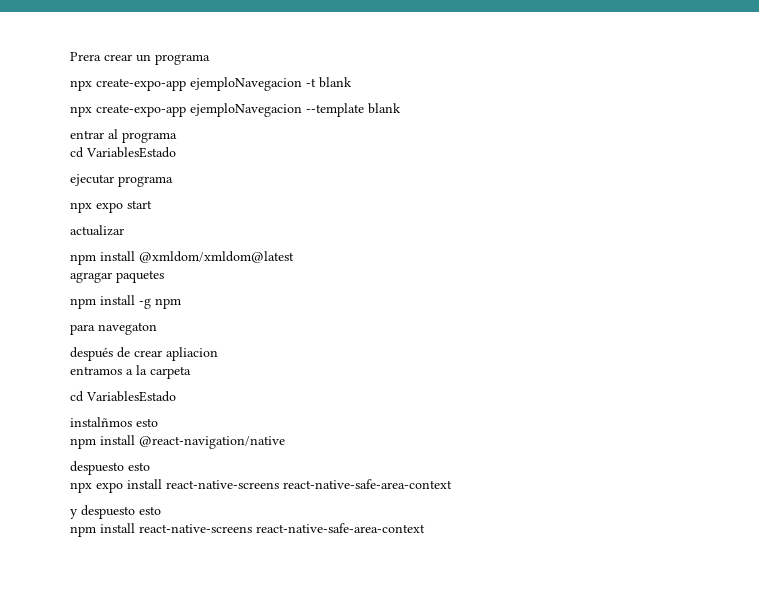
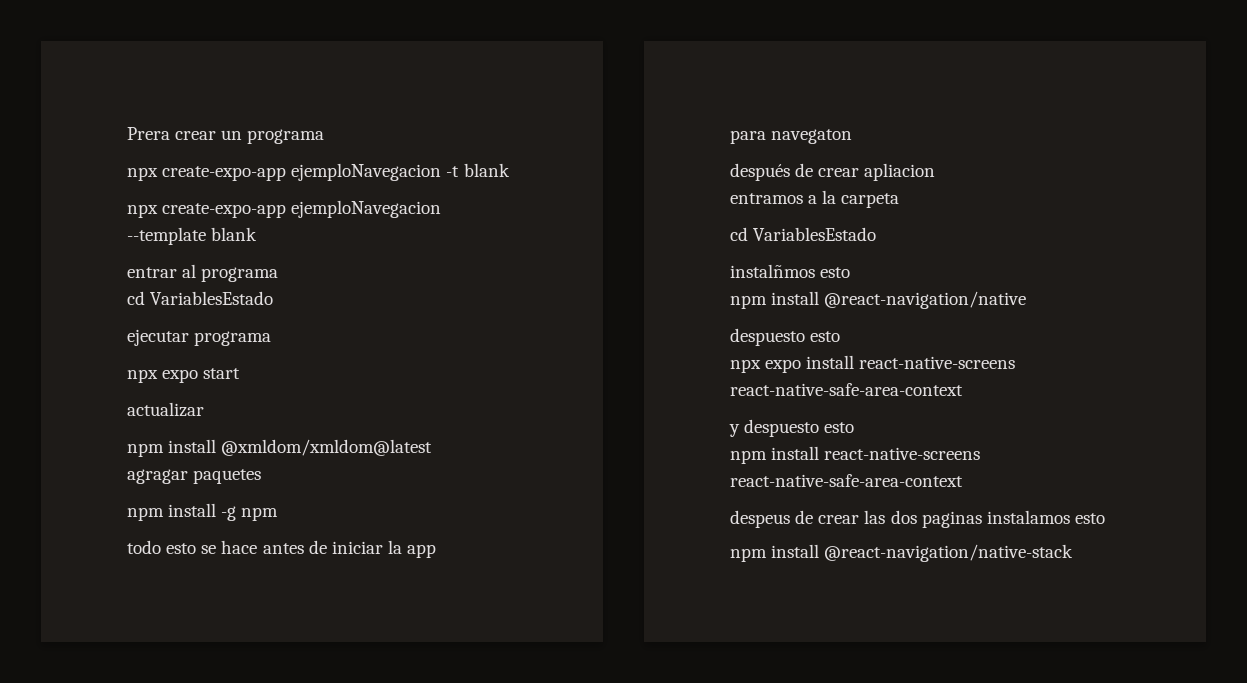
+ todo esto se hace antes de iniciar la app
+ despeus de crear las dos paginas instalamos esto
+ npm install @react-navigation/native-stack

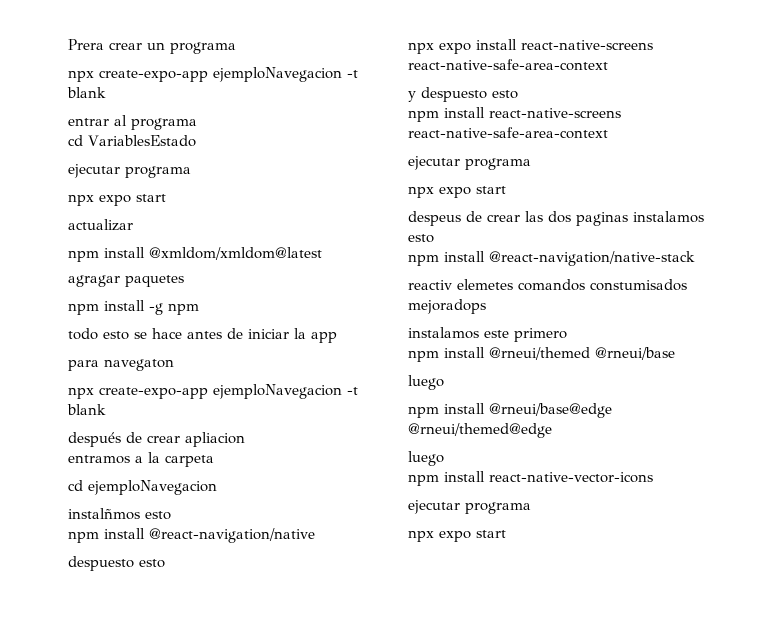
- npx create-expo-app ejemploNavegacion --template blank
  para navegaton
+ npx create-expo-app ejemploNavegacion -t blank
  entramos a la carpeta
- cd VariablesEstado
+ cd ejemploNavegacion
  npm install react-native-screens react-native-safe-area-context
+ ejecutar programa
+ npx expo start
+ reactiv elemetes comandos constumisados mejoradops
+ instalamos este primero
+ npm install @rneui/themed @rneui/base
+ luego
+ npm install @rneui/base@edge @rneui/themed@edge
+ luego
+ npm install react-native-vector-icons
+ ejecutar programa
+ npx expo start

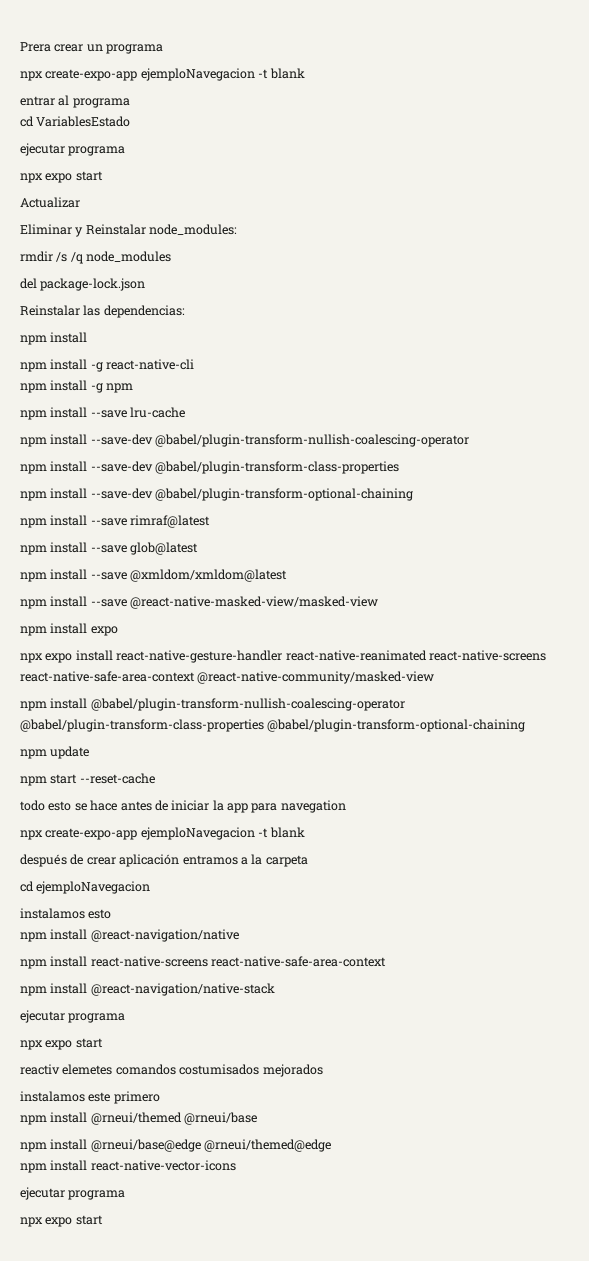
- actualizar
- npm install @xmldom/xmldom@latest
- agragar paquetes
+ Actualizar
+ Eliminar y Reinstalar node_modules:
+ rmdir /s /q node_modules
+ del package-lock.json
+ Reinstalar las dependencias:
+ npm install
+ npm install -g react-native-cli
  npm install -g npm
+ npm install --save lru-cache
+ npm install --save-dev @babel/plugin-transform-nullish-coalescing-operator
+ npm install --save-dev @babel/plugin-transform-class-properties
+ npm install --save-dev @babel/plugin-transform-optional-chaining
+ npm install --save rimraf@latest
+ npm install --save glob@latest
+ npm install --save @xmldom/xmldom@latest
+ npm install --save @react-native-masked-view/masked-view
+ npm install expo
+ npx expo install react-native-gesture-handler react-native-reanimated react-native-screens react-native-safe-area-context @react-native-community/masked-view
+ npm install @babel/plugin-transform-nullish-coalescing-operator @babel/plugin-transform-class-properties @babel/plugin-transform-optional-chaining
+ npm update
+ npm start --reset-cache
- todo esto se hace antes de iniciar la app
- para navegaton
+ todo esto se hace antes de iniciar la app para navegation
- después de crear apliacion
- entramos a la carpeta
+ después de crear aplicación entramos a la carpeta
- instalñmos esto
+ instalamos esto
  npm install @react-navigation/native
- despuesto esto
- npx expo install react-native-screens react-native-safe-area-context
- y despuesto esto
  npm install react-native-screens react-native-safe-area-context
+ npm install @react-navigation/native-stack
  ejecutar programa
  npx expo start
- despeus de crear las dos paginas instalamos esto
- npm install @react-navigation/native-stack
- reactiv elemetes comandos constumisados mejoradops
+ reactiv elemetes comandos costumisados mejorados
  npm install @rneui/themed @rneui/base
- luego
  npm install @rneui/base@edge @rneui/themed@edge
- luego

